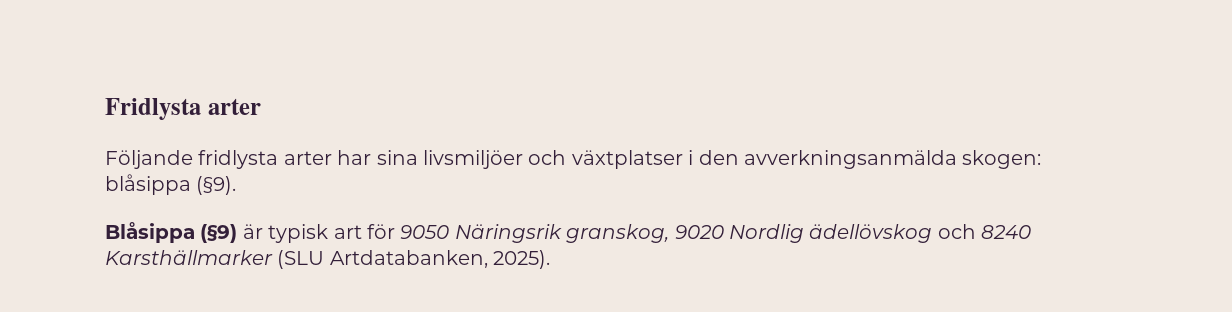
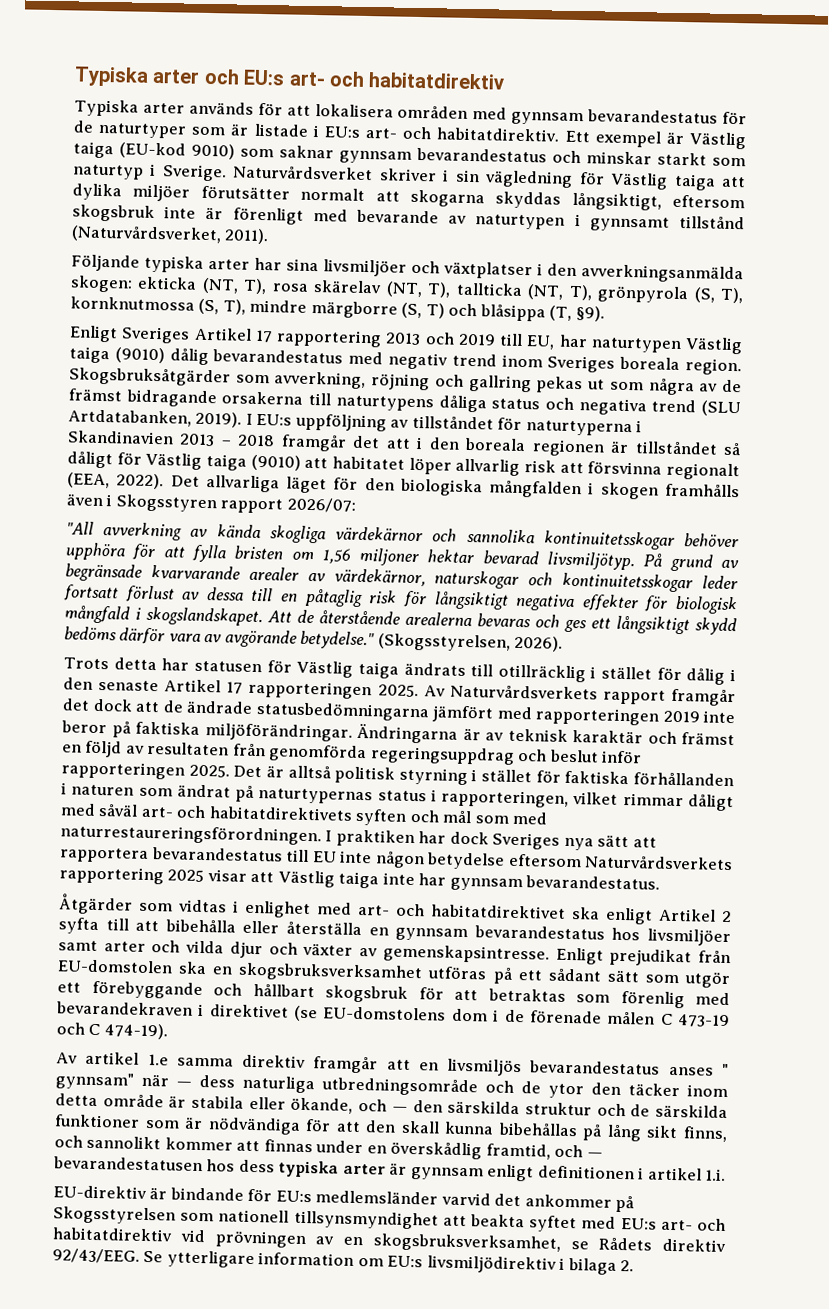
- Fridlysta arter
+ Typiska arter och EU:s art- och habitatdirektiv
+ Typiska arter används för att lokalisera områden med gynnsam bevarandestatus för de naturtyper som är listade i EU:s art- och habitatdirektiv. Ett exempel är Västlig taiga (EU-kod 9010) som saknar gynnsam bevarandestatus och minskar starkt som naturtyp i Sverige. Naturvårdsverket skriver i sin vägledning för Västlig taiga att dylika miljöer förutsätter normalt att skogarna skyddas långsiktigt, eftersom skogsbruk inte är förenligt med bevarande av naturtypen i gynnsamt tillstånd (Naturvårdsverket, 2011).
- Följande fridlysta arter har sina livsmiljöer och växtplatser i den avverkningsanmälda skogen: blåsippa (§9).
- Blåsippa (§9) är typisk art för 9050 Näringsrik granskog, 9020 Nordlig ädellövskog och 8240 Karsthällmarker (SLU Artdatabanken, 2025).
+ Följande typiska arter har sina livsmiljöer och växtplatser i den avverkningsanmälda skogen: ekticka (NT, T), rosa skärelav (NT, T), tallticka (NT, T), grönpyrola (S, T), kornknutmossa (S, T), mindre märgborre (S, T) och blåsippa (T, §9).
+ Enligt Sveriges Artikel 17 rapportering 2013 och 2019 till EU, har naturtypen Västlig taiga (9010) dålig bevarandestatus med negativ trend inom Sveriges boreala region. Skogsbruksåtgärder som avverkning, röjning och gallring pekas ut som några av de främst bidragande orsakerna till naturtypens dåliga status och negativa trend (SLU Artdatabanken, 2019). I EU:s uppföljning av tillståndet för naturtyperna i Skandinavien 2013 – 2018 framgår det att i den boreala regionen är tillståndet så dåligt för Västlig taiga (9010) att habitatet löper allvarlig risk att försvinna regionalt (EEA, 2022). Det allvarliga läget för den biologiska mångfalden i skogen framhålls även i Skogsstyren rapport 2026/07:
+ "All avverkning av kända skogliga värdekärnor och sannolika kontinuitetsskogar behöver upphöra för att fylla bristen om 1,56 miljoner hektar bevarad livsmiljötyp. På grund av begränsade kvarvarande arealer av värdekärnor, naturskogar och kontinuitetsskogar leder fortsatt förlust av dessa till en påtaglig risk för långsiktigt negativa effekter för biologisk mångfald i skogslandskapet. Att de återstående arealerna bevaras och ges ett långsiktigt skydd bedöms därför vara av avgörande betydelse." (Skogsstyrelsen, 2026).
+ Trots detta har statusen för Västlig taiga ändrats till otillräcklig i stället för dålig i den senaste Artikel 17 rapporteringen 2025. Av Naturvårdsverkets rapport framgår det dock att de ändrade statusbedömningarna jämfört med rapporteringen 2019 inte beror på faktiska miljöförändringar. Ändringarna är av teknisk karaktär och främst en följd av resultaten från genomförda regeringsuppdrag och beslut inför rapporteringen 2025. Det är alltså politisk styrning i stället för faktiska förhållanden i naturen som ändrat på naturtypernas status i rapporteringen, vilket rimmar dåligt med såväl art- och habitatdirektivets syften och mål som med naturrestaureringsförordningen. I praktiken har dock Sveriges nya sätt att rapportera bevarandestatus till EU inte någon betydelse eftersom Naturvårdsverkets rapportering 2025 visar att Västlig taiga inte har gynnsam bevarandestatus.
+ Åtgärder som vidtas i enlighet med art- och habitatdirektivet ska enligt Artikel 2 syfta till att bibehålla eller återställa en gynnsam bevarandestatus hos livsmiljöer samt arter och vilda djur och växter av gemenskapsintresse. Enligt prejudikat från EU-domstolen ska en skogsbruksverksamhet utföras på ett sådant sätt som utgör ett förebyggande och hållbart skogsbruk för att betraktas som förenlig med bevarandekraven i direktivet (se EU-domstolens dom i de förenade målen C 473-19 och C 474-19).
+ Av artikel 1.e samma direktiv framgår att en livsmiljös bevarandestatus anses " gynnsam" när — dess naturliga utbredningsområde och de ytor den täcker inom detta område är stabila eller ökande, och — den särskilda struktur och de särskilda funktioner som är nödvändiga för att den skall kunna bibehållas på lång sikt finns, och sannolikt kommer att finnas under en överskådlig framtid, och — bevarandestatusen hos dess typiska arter är gynnsam enligt definitionen i artikel 1.i.
+ EU-direktiv är bindande för EU:s medlemsländer varvid det ankommer på Skogsstyrelsen som nationell tillsynsmyndighet att beakta syftet med EU:s art- och habitatdirektiv vid prövningen av en skogsbruksverksamhet, se Rådets direktiv 92/43/EEG. Se ytterligare information om EU:s livsmiljödirektiv i bilaga 2.

